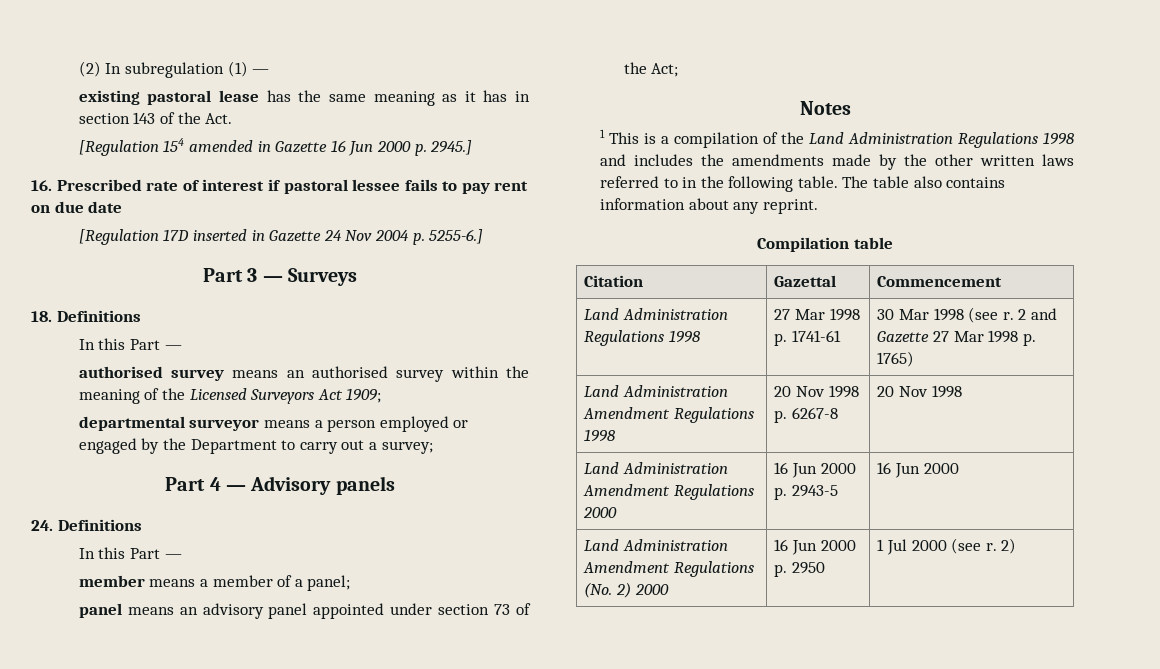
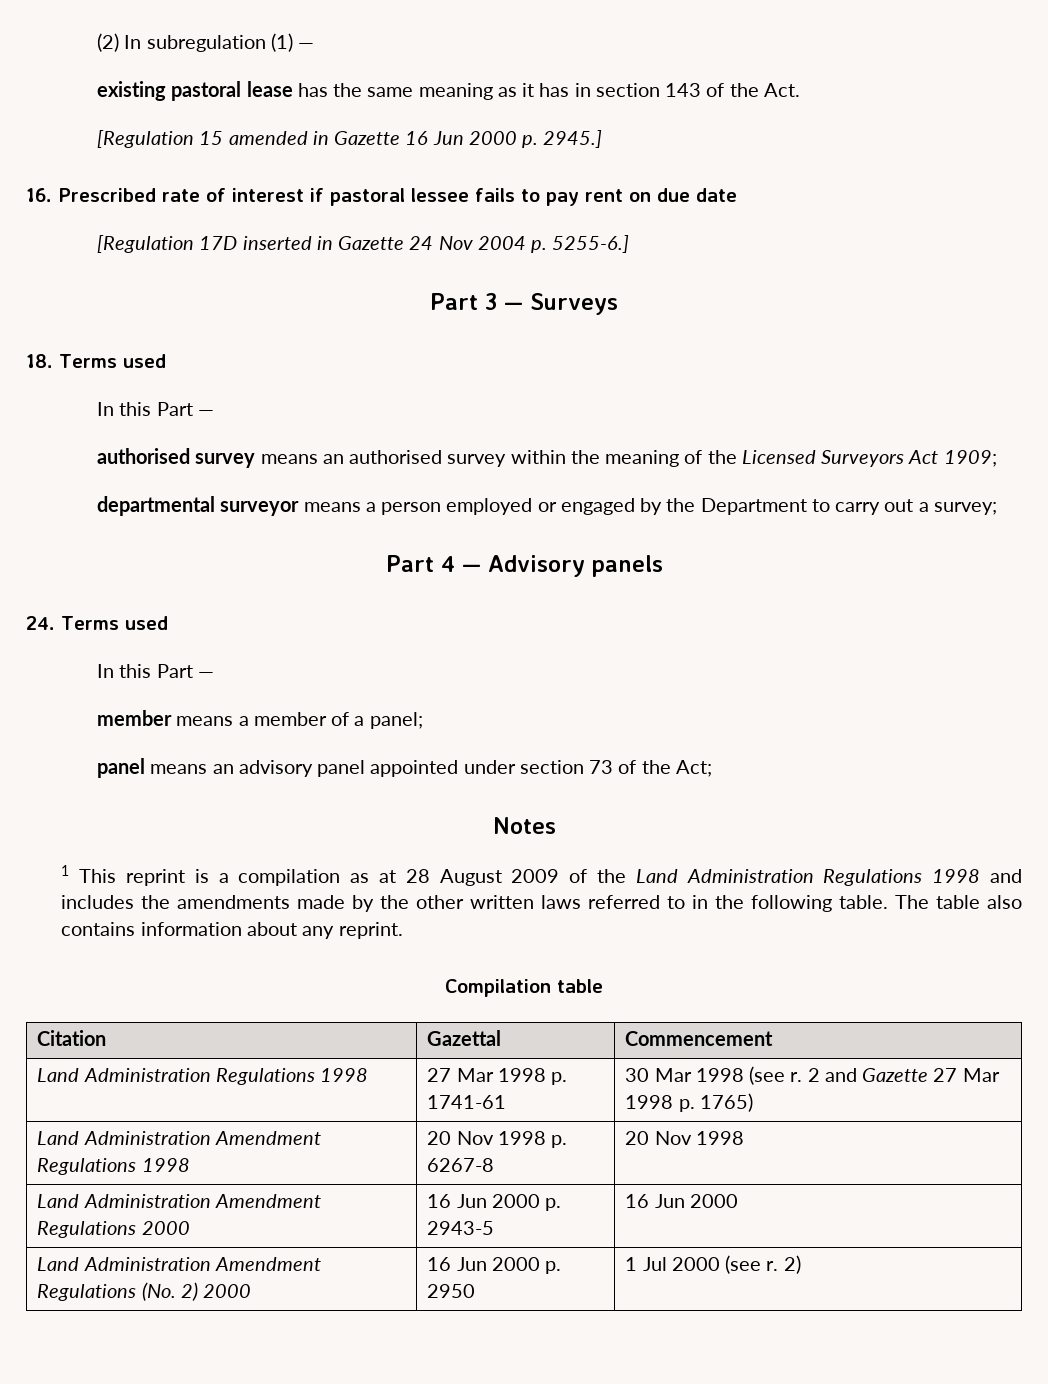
- [Regulation 154 amended in Gazette 16 Jun 2000 p. 2945.]
+ [Regulation 15 amended in Gazette 16 Jun 2000 p. 2945.]
- 18. Definitions
+ 18. Terms used
- 24. Definitions
+ 24. Terms used
- 1 This is a compilation of the Land Administration Regulations 1998 and includes the amendments made by the other written laws referred to in the following table.
+ 1 This reprint is a compilation as at 28 August 2009 of the Land Administration Regulations 1998 and includes the amendments made by the other written laws referred to in the following table.

